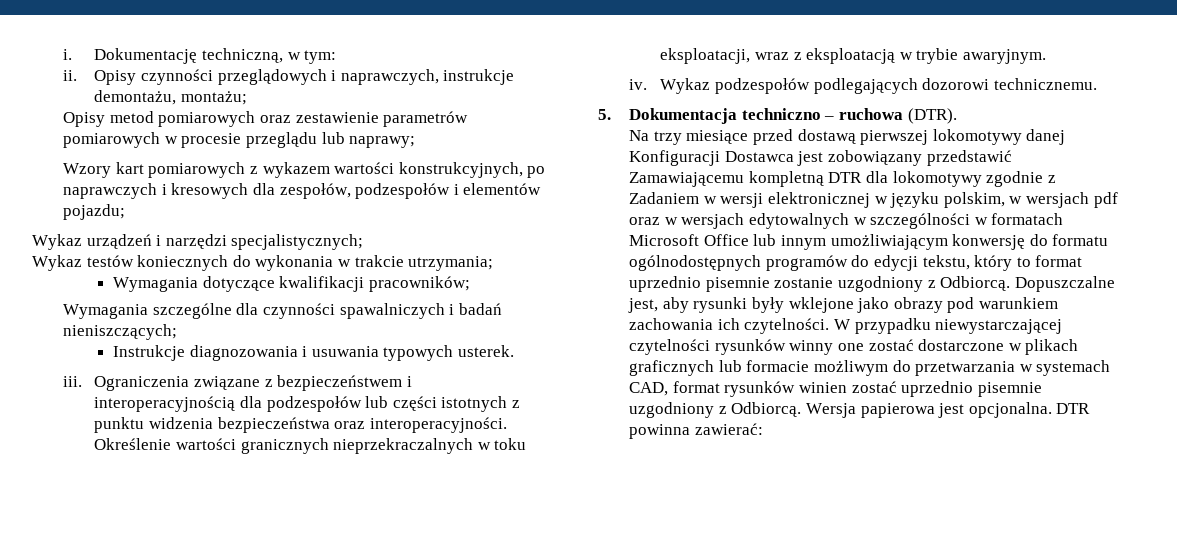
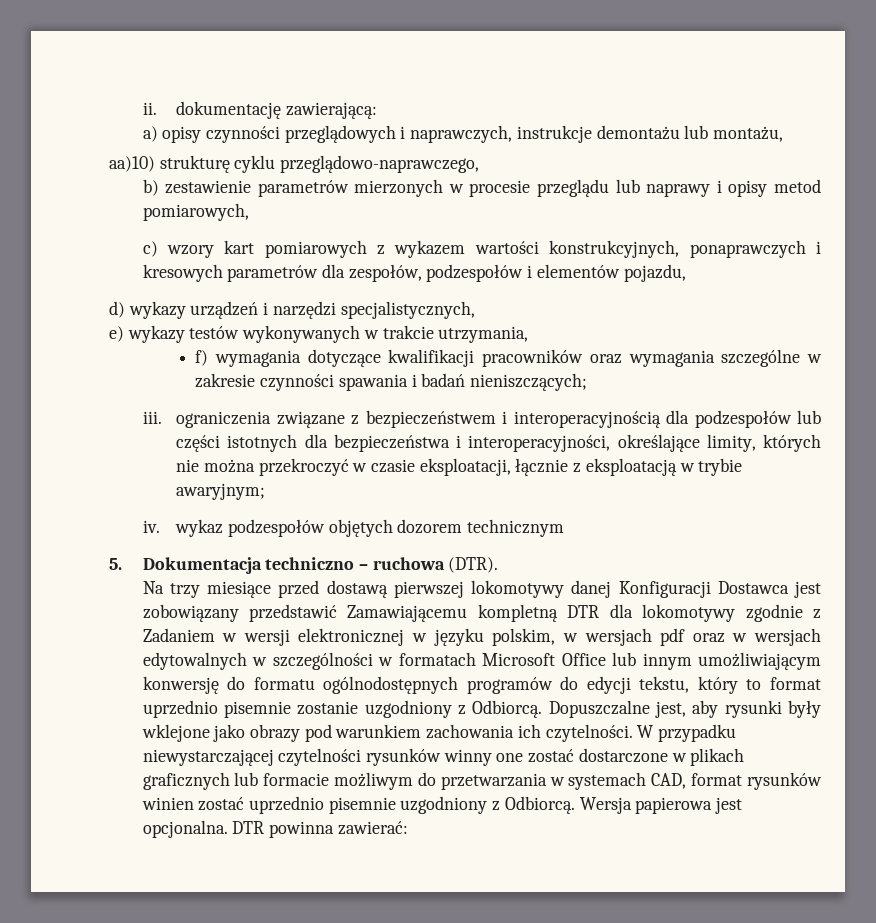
- i. Dokumentację techniczną, w tym:
- ii. Opisy czynności przeglądowych i naprawczych, instrukcje demontażu, montażu;
- Opisy metod pomiarowych oraz zestawienie parametrów pomiarowych w procesie przeglądu lub naprawy;
- Wzory kart pomiarowych z wykazem wartości konstrukcyjnych, po naprawczych i kresowych dla zespołów, podzespołów i elementów pojazdu;
- Wykaz urządzeń i narzędzi specjalistycznych;
- Wykaz testów koniecznych do wykonania w trakcie utrzymania;
- Wymagania dotyczące kwalifikacji pracowników;
- Wymagania szczególne dla czynności spawalniczych i badań nieniszczących;
- Instrukcje diagnozowania i usuwania typowych usterek.
+ ii. dokumentację zawierającą:
+ a) opisy czynności przeglądowych i naprawczych, instrukcje demontażu lub montażu,
+ aa)10) strukturę cyklu przeglądowo-naprawczego,
+ b) zestawienie parametrów mierzonych w procesie przeglądu lub naprawy i opisy metod pomiarowych,
+ c) wzory kart pomiarowych z wykazem wartości konstrukcyjnych, ponaprawczych i kresowych parametrów dla zespołów, podzespołów i elementów pojazdu,
+ d) wykazy urządzeń i narzędzi specjalistycznych,
+ e) wykazy testów wykonywanych w trakcie utrzymania,
+ f) wymagania dotyczące kwalifikacji pracowników oraz wymagania szczególne w zakresie czynności spawania i badań nieniszczących;
- iii. Ograniczenia związane z bezpieczeństwem i interoperacyjnością dla podzespołów lub części istotnych z punktu widzenia bezpieczeństwa oraz interoperacyjności. Określenie wartości granicznych nieprzekraczalnych w toku eksploatacji, wraz z eksploatacją w trybie awaryjnym.
+ iii. ograniczenia związane z bezpieczeństwem i interoperacyjnością dla podzespołów lub części istotnych dla bezpieczeństwa i interoperacyjności, określające limity, których nie można przekroczyć w czasie eksploatacji, łącznie z eksploatacją w trybie awaryjnym;
- iv. Wykaz podzespołów podlegających dozorowi technicznemu.
+ iv. wykaz podzespołów objętych dozorem technicznym

